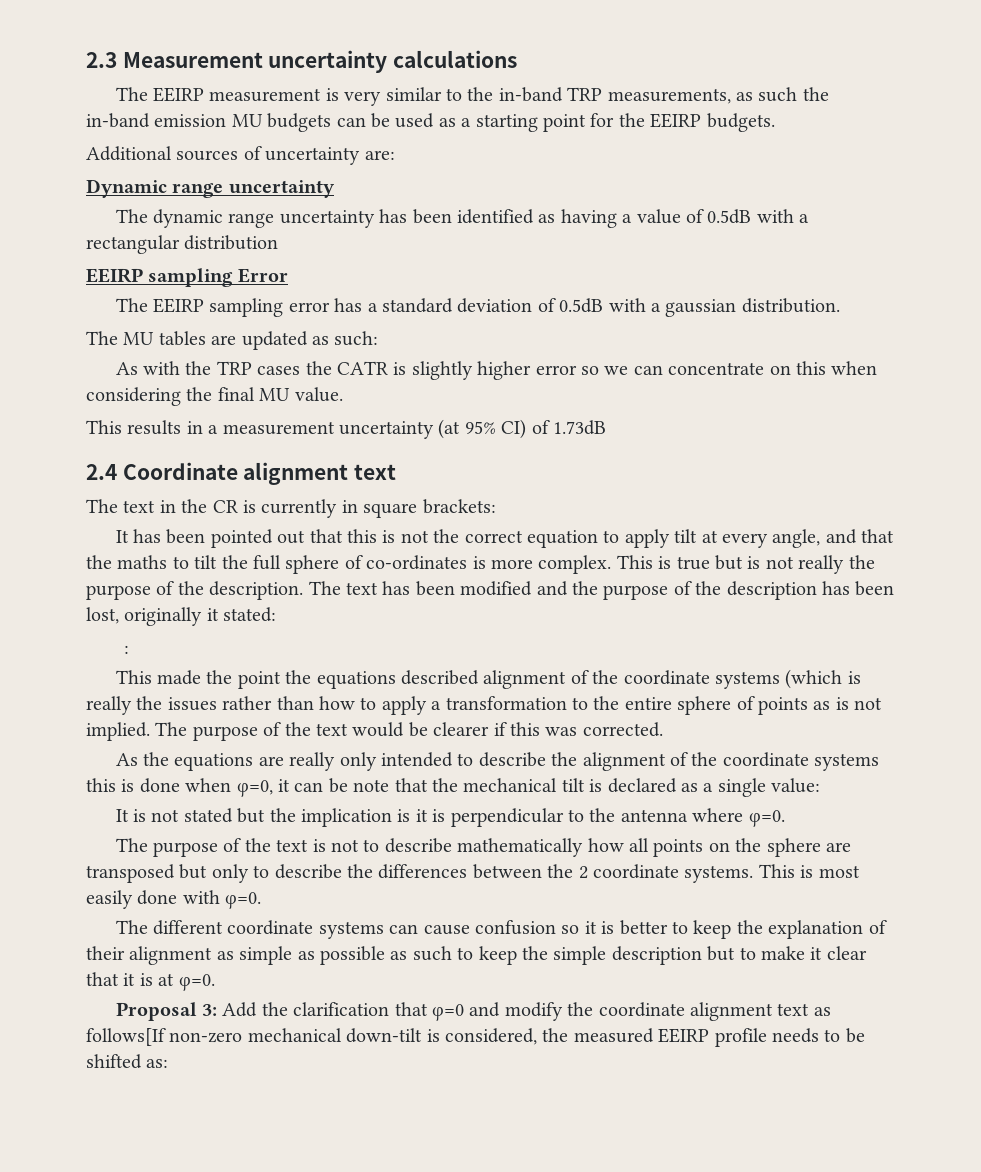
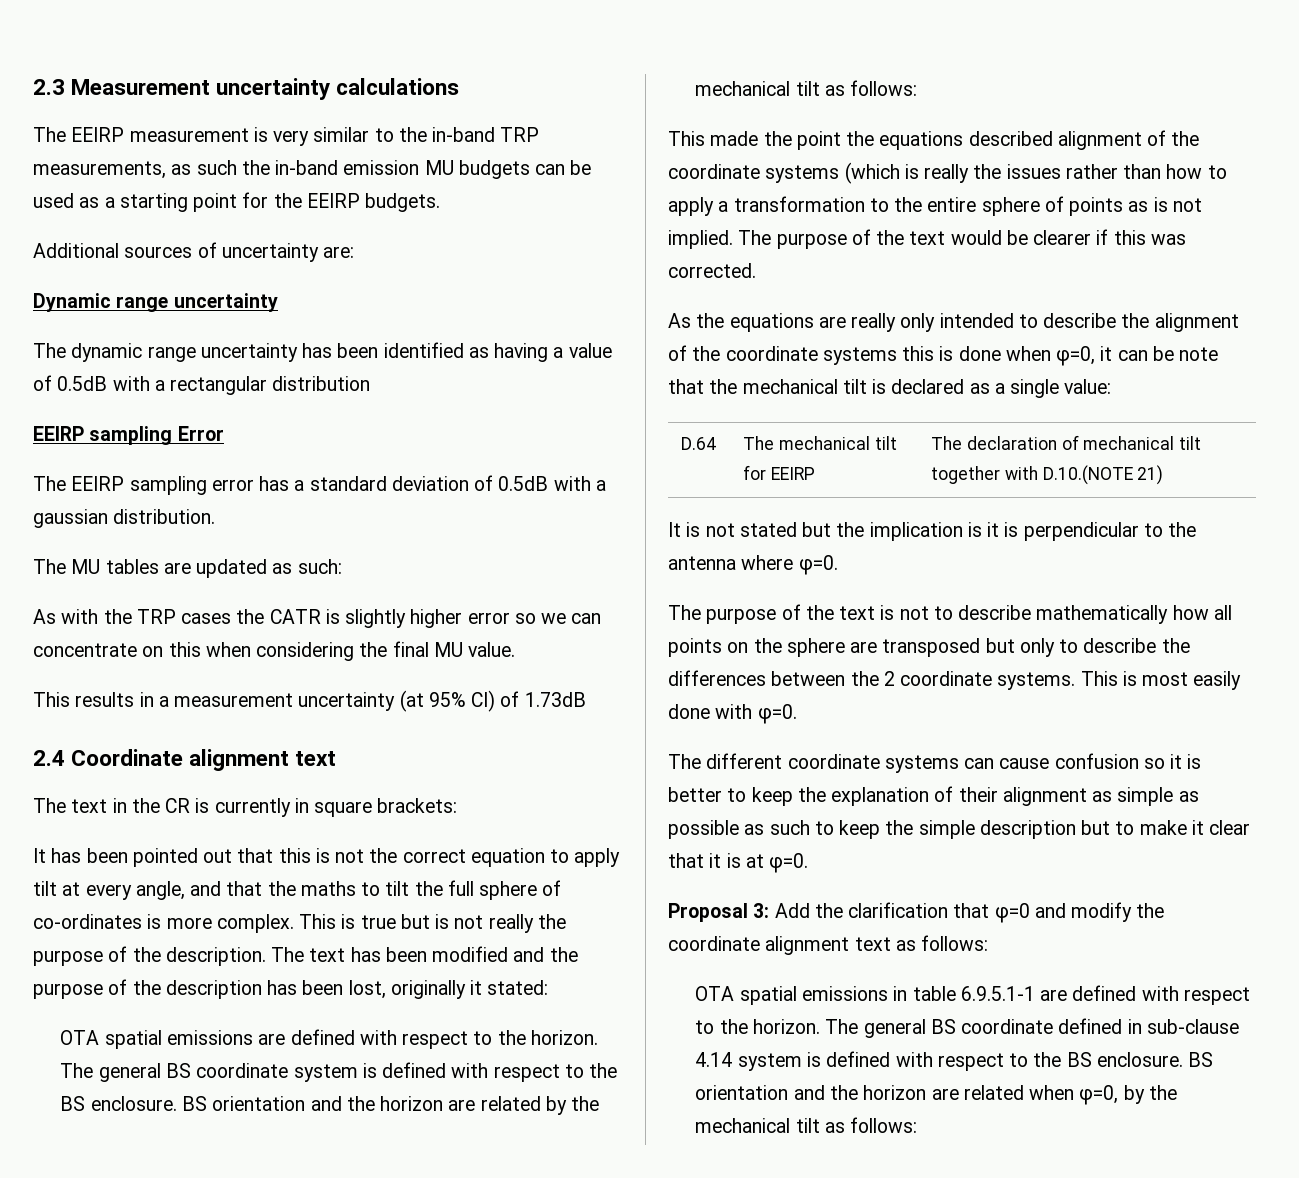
- :
+ OTA spatial emissions are defined with respect to the horizon. The general BS coordinate system is defined with respect to the BS enclosure. BS orientation and the horizon are related by the mechanical tilt as follows:
+ D.64 | The mechanical tilt for EEIRP | The declaration of mechanical tilt together with D.10.(NOTE 21)
- Proposal 3: Add the clarification that φ=0 and modify the coordinate alignment text as follows[If non-zero mechanical down-tilt is considered, the measured EEIRP profile needs to be shifted as:
+ Proposal 3: Add the clarification that φ=0 and modify the coordinate alignment text as follows:
+ OTA spatial emissions in table 6.9.5.1-1 are defined with respect to the horizon. The general BS coordinate defined in sub-clause 4.14 system is defined with respect to the BS enclosure. BS orientation and the horizon are related when φ=0, by the mechanical tilt as follows:

